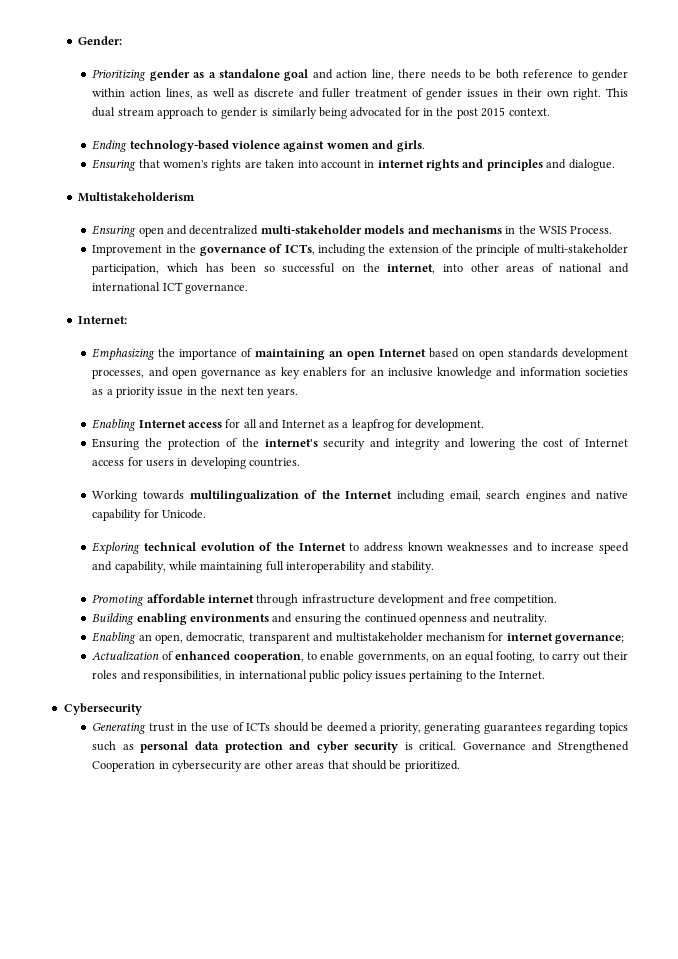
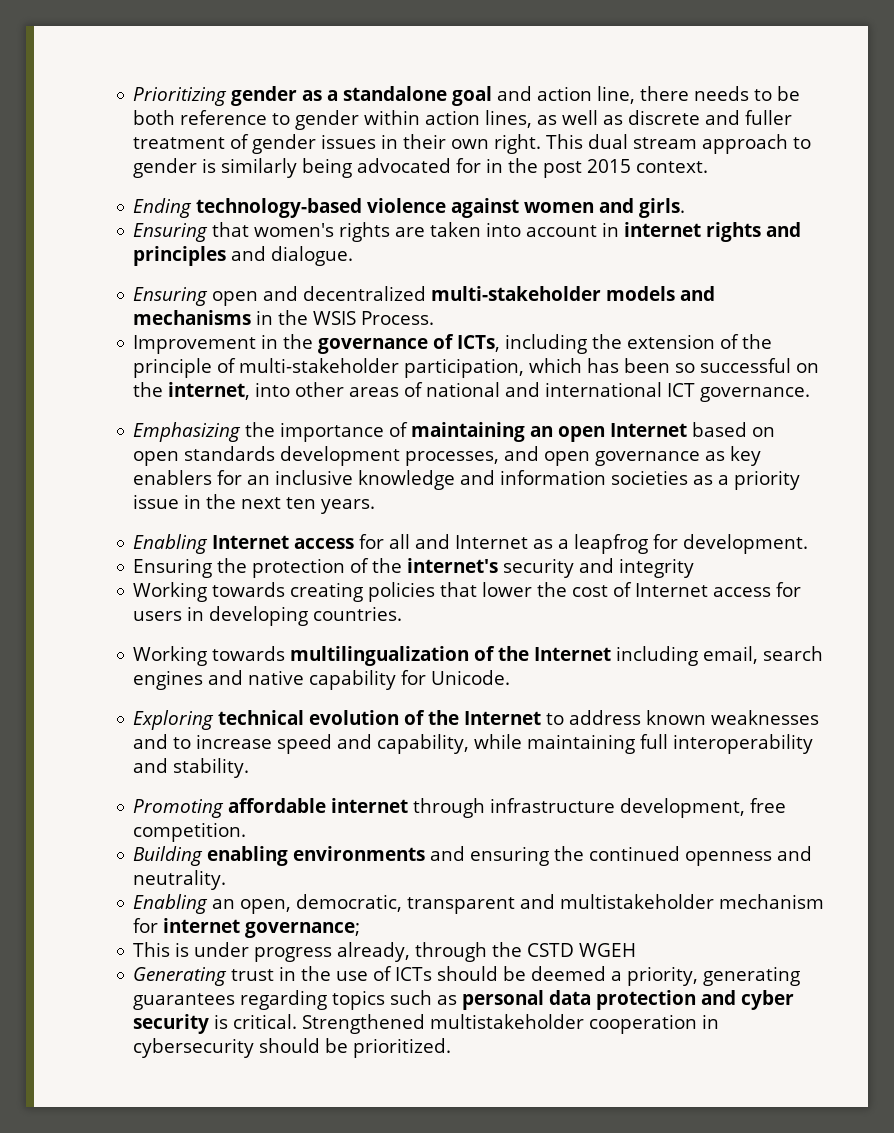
- Gender:
- Multistakeholderism
- Internet:
- Ensuring the protection of the internet's security and integrity and lowering the cost of Internet access for users in developing countries.
+ Ensuring the protection of the internet's security and integrity
+ Working towards creating policies that lower the cost of Internet access for users in developing countries.
- Promoting affordable internet through infrastructure development and free competition.
+ Promoting affordable internet through infrastructure development, free competition.
- Actualization of enhanced cooperation, to enable governments, on an equal footing, to carry out their roles and responsibilities, in international public policy issues pertaining to the Internet.
- Cybersecurity
+ This is under progress already, through the CSTD WGEH
- Governance and Strengthened Cooperation in cybersecurity are other areas that should be prioritized.
+ Strengthened multistakeholder cooperation in cybersecurity should be prioritized.

